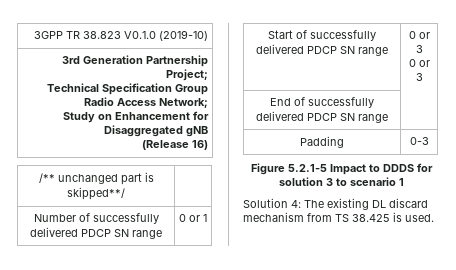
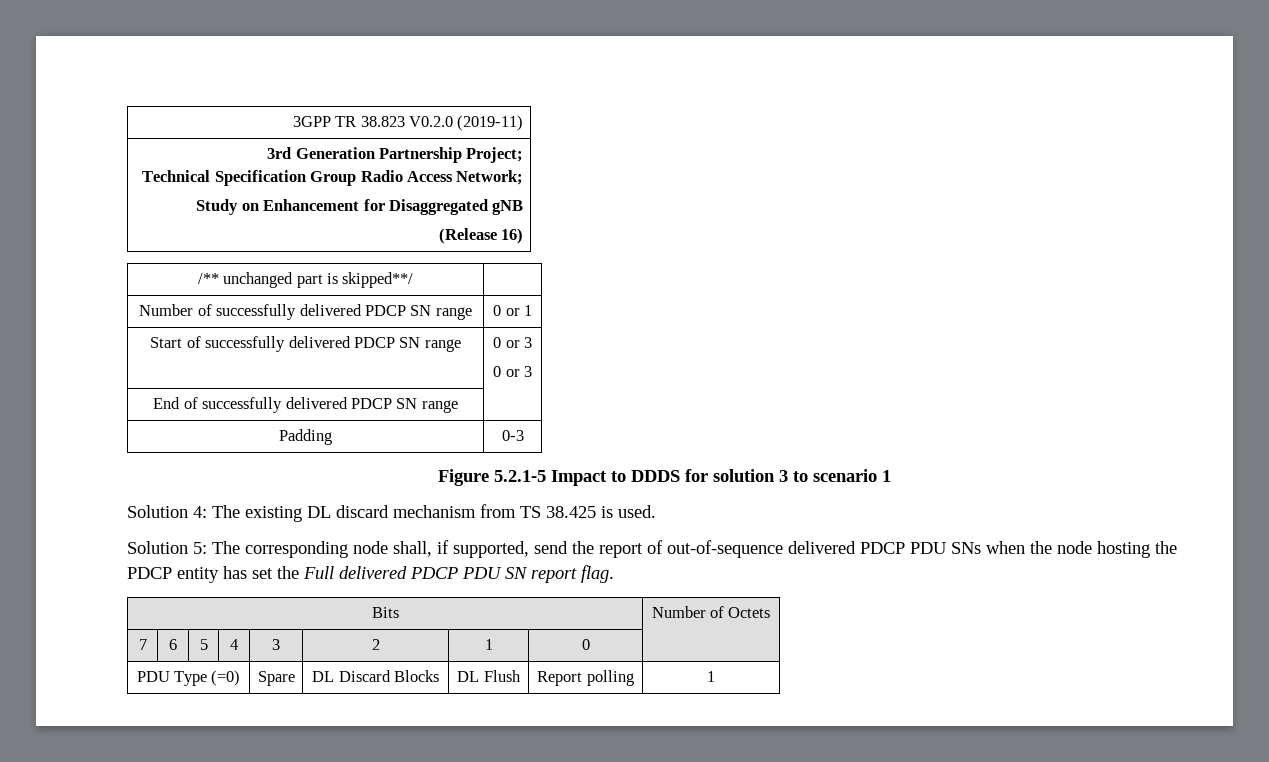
- 3GPP TR 38.823 V0.1.0 (2019-10)
+ 3GPP TR 38.823 V0.2.0 (2019-11)
+ Solution 5: The corresponding node shall, if supported, send the report of out-of-sequence delivered PDCP PDU SNs when the node hosting the PDCP entity has set the Full delivered PDCP PDU SN report flag.
+ Bits | Number of Octets
+ 7 | 6 | 5 | 4 | 3 | 2 | 1 | 0 |
+ PDU Type (=0) | Spare | DL Discard Blocks | DL Flush | Report polling | 1

